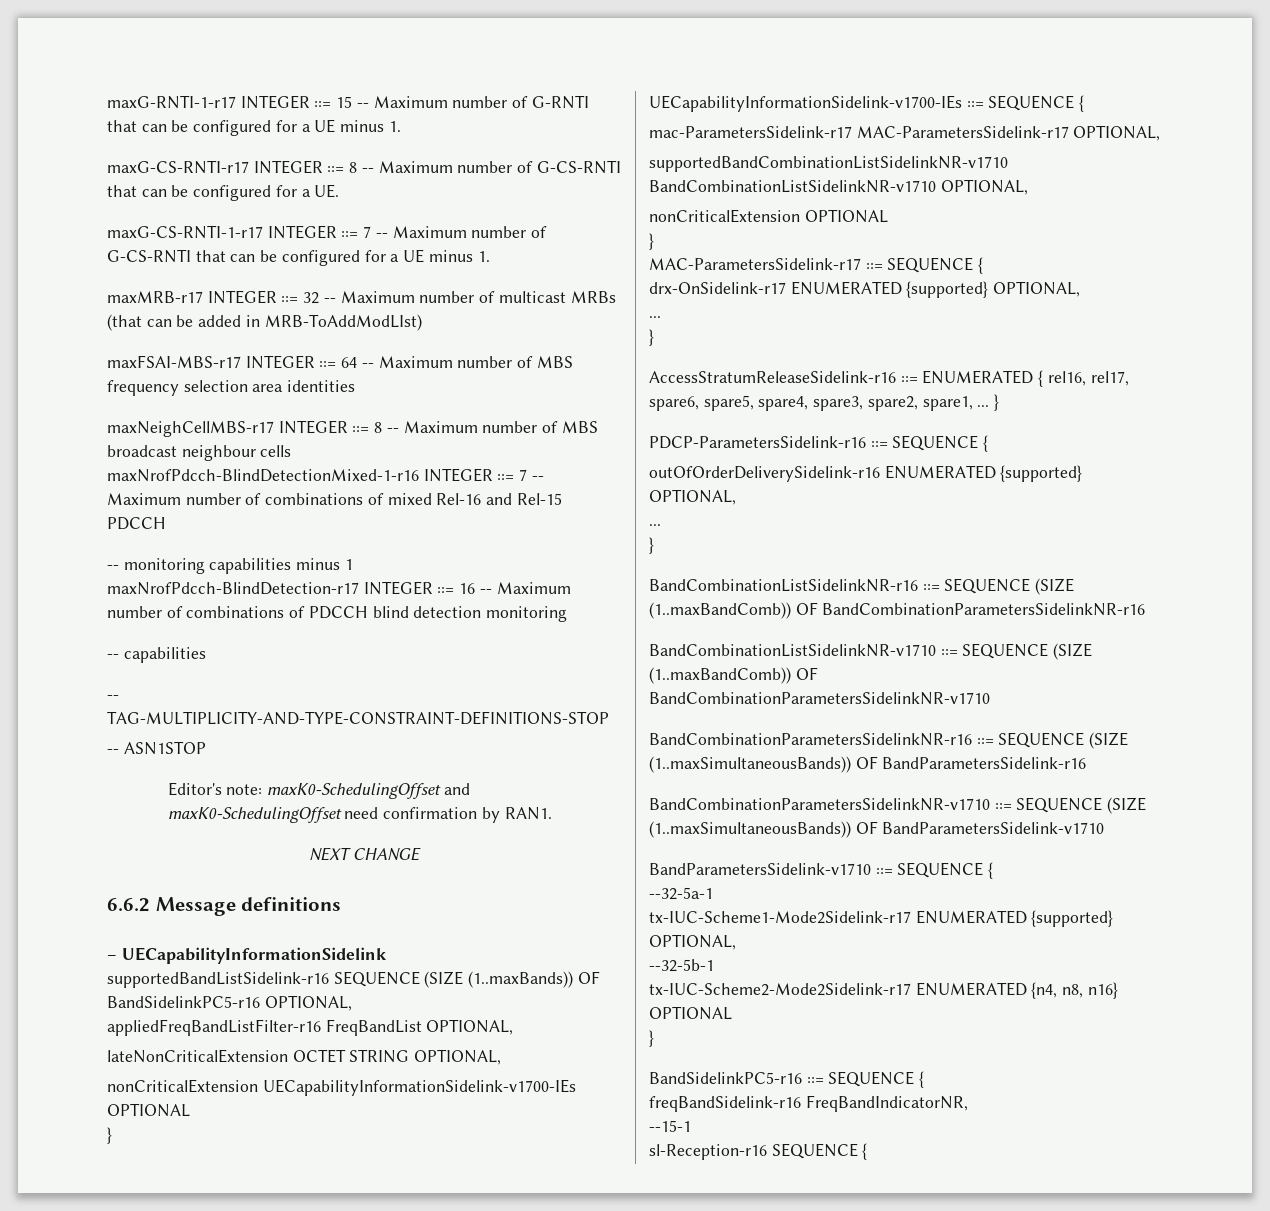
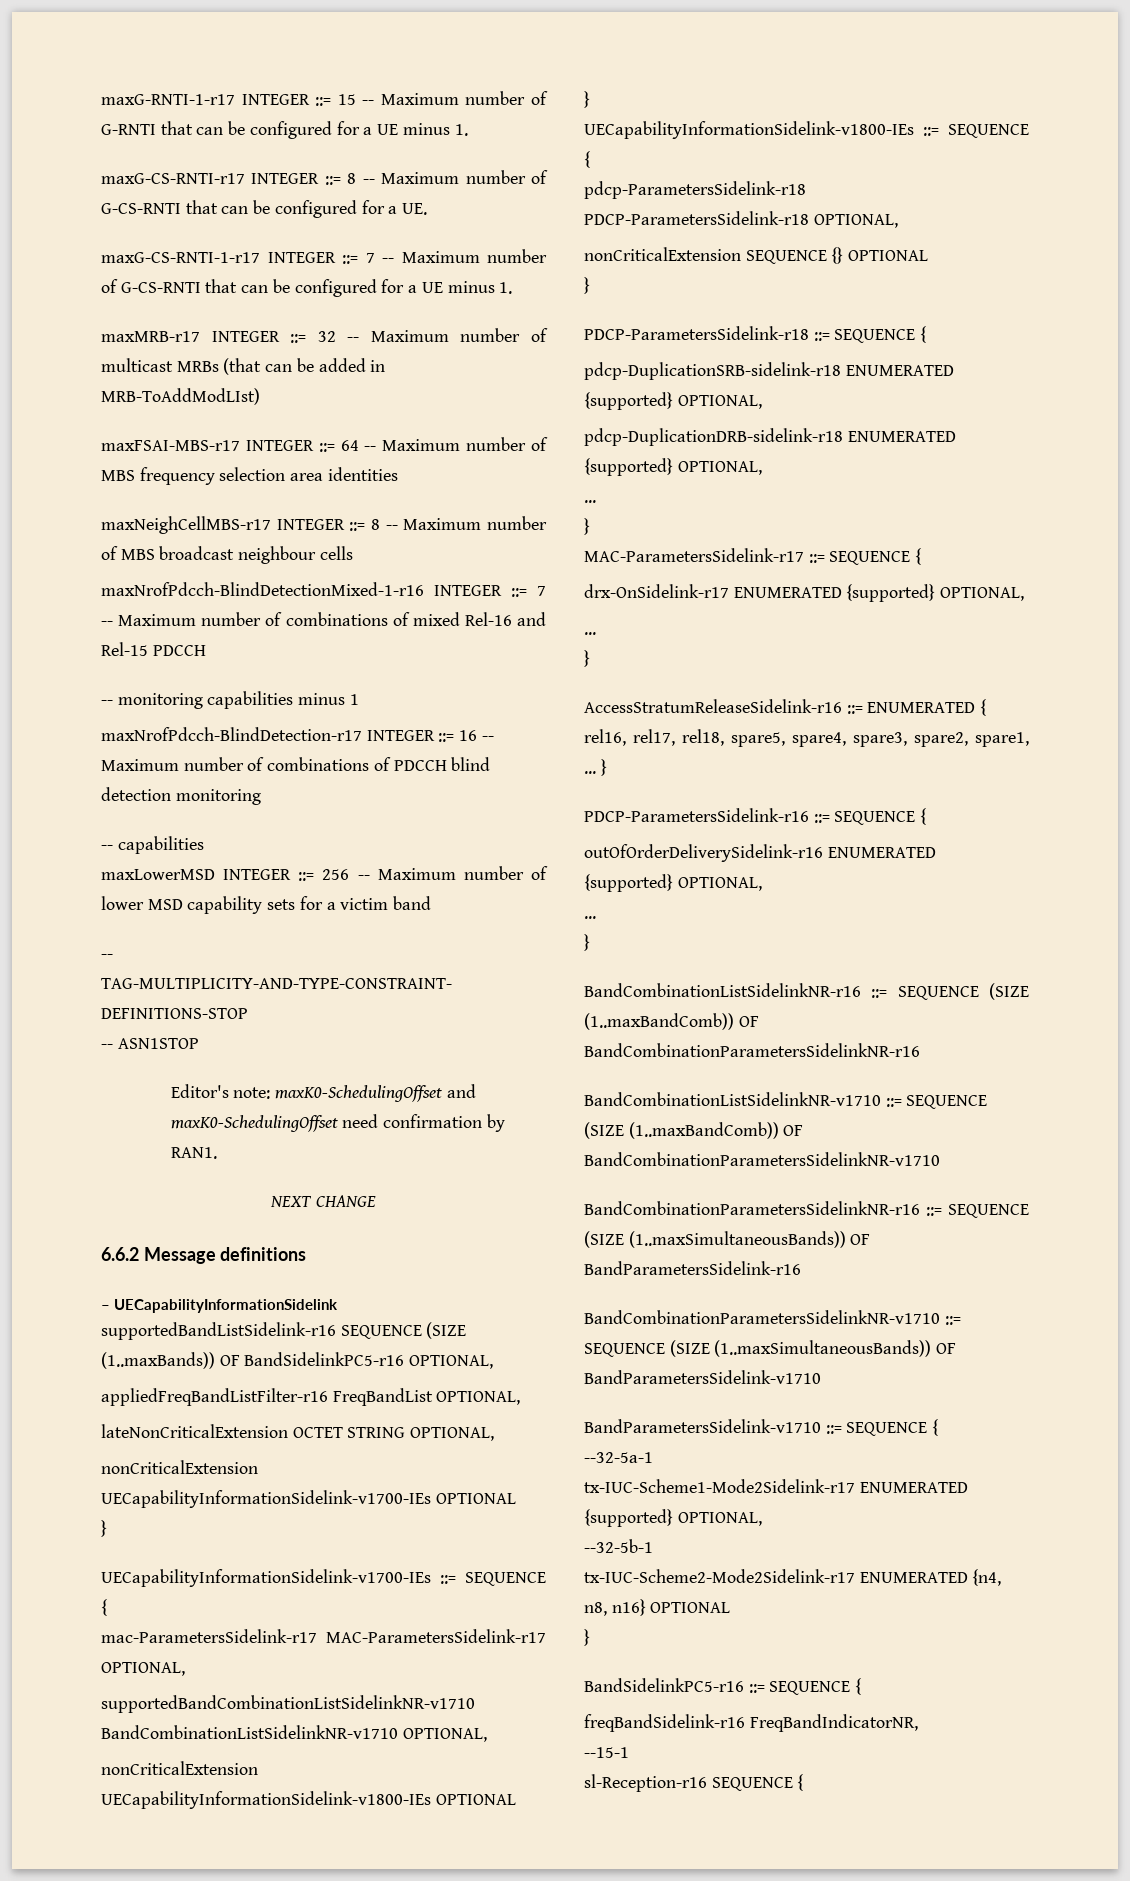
+ maxLowerMSD INTEGER ::= 256 -- Maximum number of lower MSD capability sets for a victim band
- nonCriticalExtension OPTIONAL
+ nonCriticalExtension UECapabilityInformationSidelink-v1800-IEs OPTIONAL
+ }
+ UECapabilityInformationSidelink-v1800-IEs ::= SEQUENCE {
+ pdcp-ParametersSidelink-r18 PDCP-ParametersSidelink-r18 OPTIONAL,
+ nonCriticalExtension SEQUENCE {} OPTIONAL
+ }
+ PDCP-ParametersSidelink-r18 ::= SEQUENCE {
+ pdcp-DuplicationSRB-sidelink-r18 ENUMERATED {supported} OPTIONAL,
+ pdcp-DuplicationDRB-sidelink-r18 ENUMERATED {supported} OPTIONAL,
+ ...
- AccessStratumReleaseSidelink-r16 ::= ENUMERATED { rel16, rel17, spare6, spare5, spare4, spare3, spare2, spare1, ...
+ AccessStratumReleaseSidelink-r16 ::= ENUMERATED { rel16, rel17, rel18, spare5, spare4, spare3, spare2, spare1, ...

